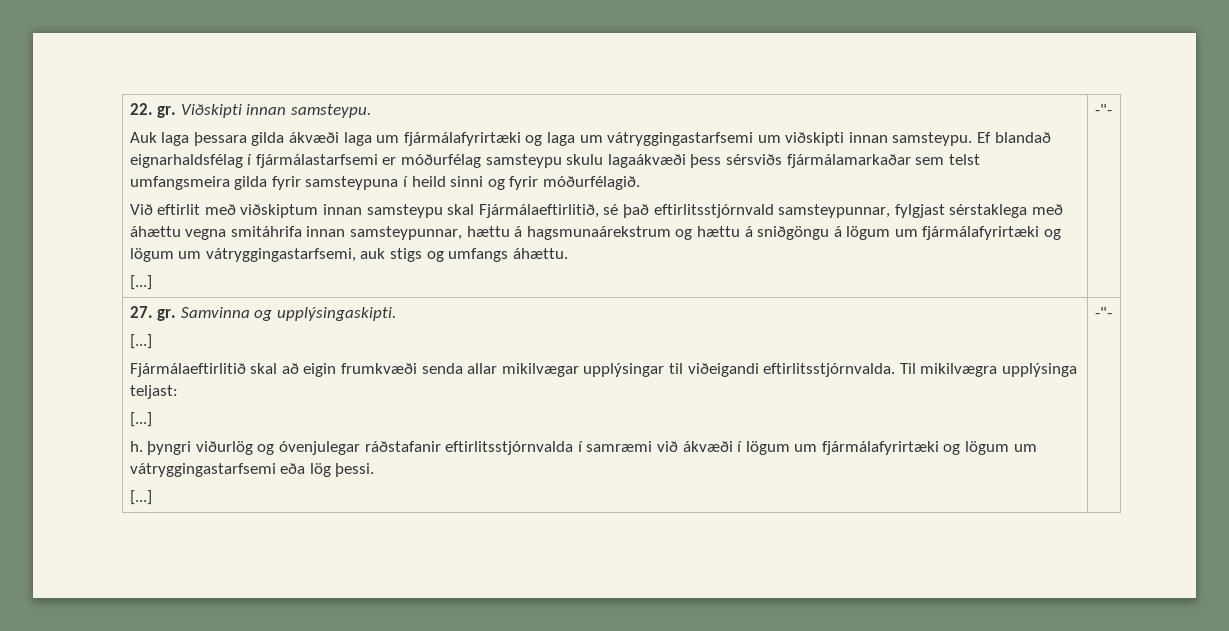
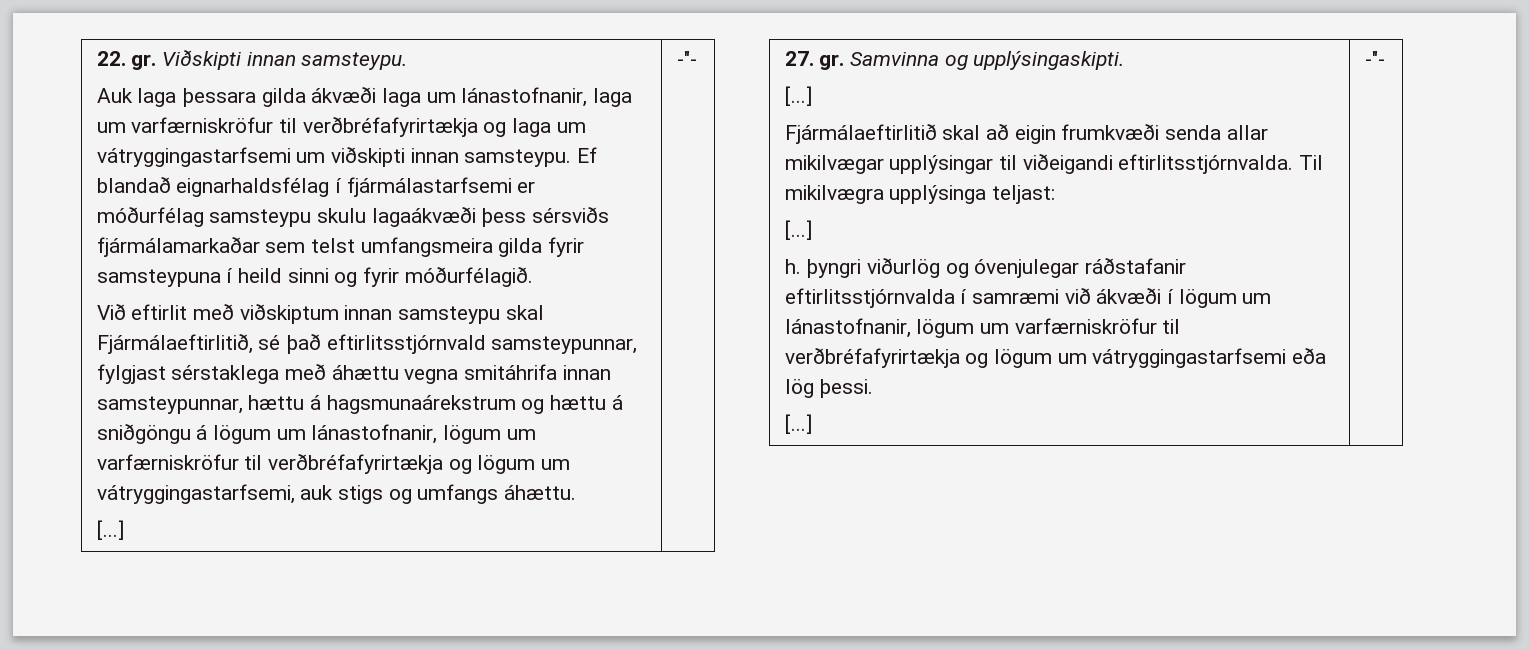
- Auk laga þessara gilda ákvæði laga um fjármálafyrirtæki og laga um vátryggingastarfsemi um viðskipti innan samsteypu.
+ Auk laga þessara gilda ákvæði laga um lánastofnanir, laga um varfærniskröfur til verðbréfafyrirtækja og laga um vátryggingastarfsemi um viðskipti innan samsteypu.
- Við eftirlit með viðskiptum innan samsteypu skal Fjármálaeftirlitið, sé það eftirlitsstjórnvald samsteypunnar, fylgjast sérstaklega með áhættu vegna smitáhrifa innan samsteypunnar, hættu á hagsmunaárekstrum og hættu á sniðgöngu á lögum um fjármálafyrirtæki og lögum um vátryggingastarfsemi, auk stigs og umfangs áhættu.
+ Við eftirlit með viðskiptum innan samsteypu skal Fjármálaeftirlitið, sé það eftirlitsstjórnvald samsteypunnar, fylgjast sérstaklega með áhættu vegna smitáhrifa innan samsteypunnar, hættu á hagsmunaárekstrum og hættu á sniðgöngu á lögum um lánastofnanir, lögum um varfærniskröfur til verðbréfafyrirtækja og lögum um vátryggingastarfsemi, auk stigs og umfangs áhættu.
- h. þyngri viðurlög og óvenjulegar ráðstafanir eftirlitsstjórnvalda í samræmi við ákvæði í lögum um fjármálafyrirtæki og lögum um vátryggingastarfsemi eða lög þessi.
+ h. þyngri viðurlög og óvenjulegar ráðstafanir eftirlitsstjórnvalda í samræmi við ákvæði í lögum um lánastofnanir, lögum um varfærniskröfur til verðbréfafyrirtækja og lögum um vátryggingastarfsemi eða lög þessi.

